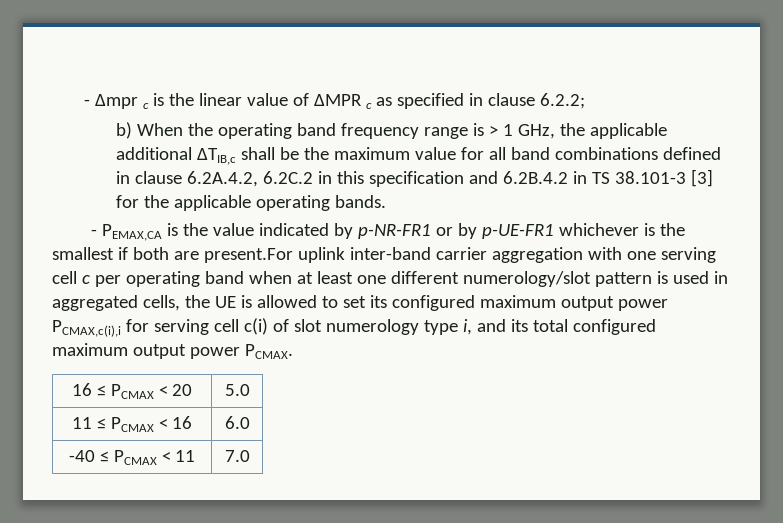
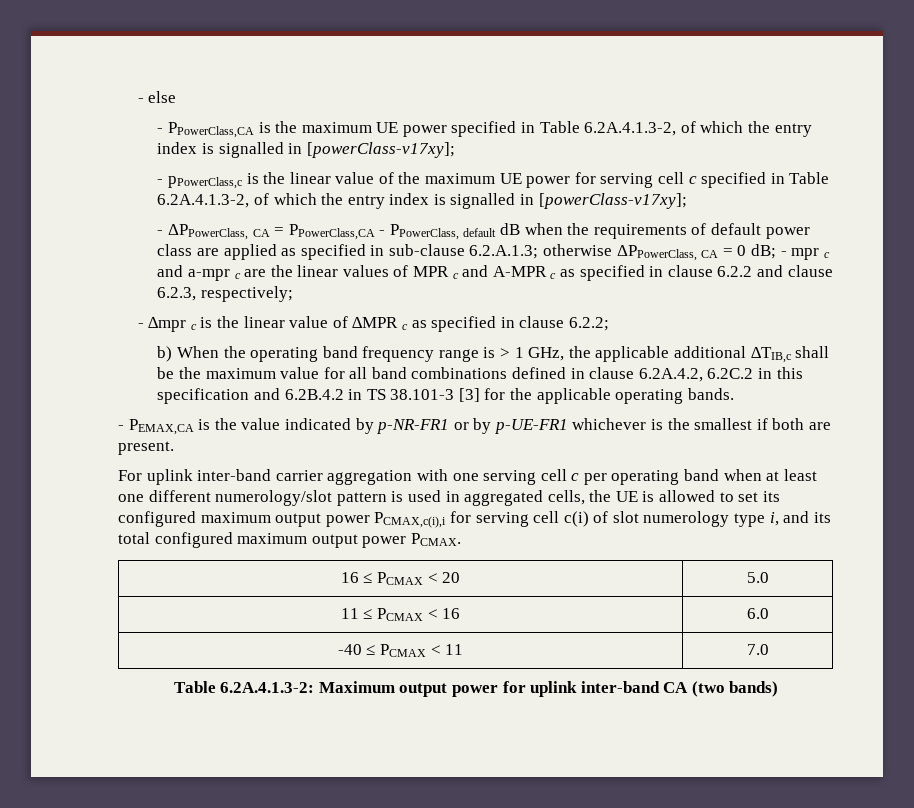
+ - else
+ - PPowerClass,CA is the maximum UE power specified in Table 6.2A.4.1.3-2, of which the entry index is signalled in [powerClass-v17xy];
+ - pPowerClass,c is the linear value of the maximum UE power for serving cell c specified in Table 6.2A.4.1.3-2, of which the entry index is signalled in [powerClass-v17xy];
+ - ΔPPowerClass, CA = PPowerClass,CA - PPowerClass, default dB when the requirements of default power class are applied as specified in sub-clause 6.2.A.1.3; otherwise ΔPPowerClass, CA = 0 dB; - mpr c and a-mpr c are the linear values of MPR c and A-MPR c as specified in clause 6.2.2 and clause 6.2.3, respectively;
- - PEMAX,CA is the value indicated by p-NR-FR1 or by p-UE-FR1 whichever is the smallest if both are present.For uplink inter-band carrier aggregation with one serving cell c per operating band when at least one different numerology/slot pattern is used in aggregated cells, the UE is allowed to set its configured maximum output power PCMAX,c(i),i for serving cell c(i) of slot numerology type i, and its total configured maximum output power PCMAX.
+ - PEMAX,CA is the value indicated by p-NR-FR1 or by p-UE-FR1 whichever is the smallest if both are present.
+ For uplink inter-band carrier aggregation with one serving cell c per operating band when at least one different numerology/slot pattern is used in aggregated cells, the UE is allowed to set its configured maximum output power PCMAX,c(i),i for serving cell c(i) of slot numerology type i, and its total configured maximum output power PCMAX.
+ Table 6.2A.4.1.3-2: Maximum output power for uplink inter-band CA (two bands)

